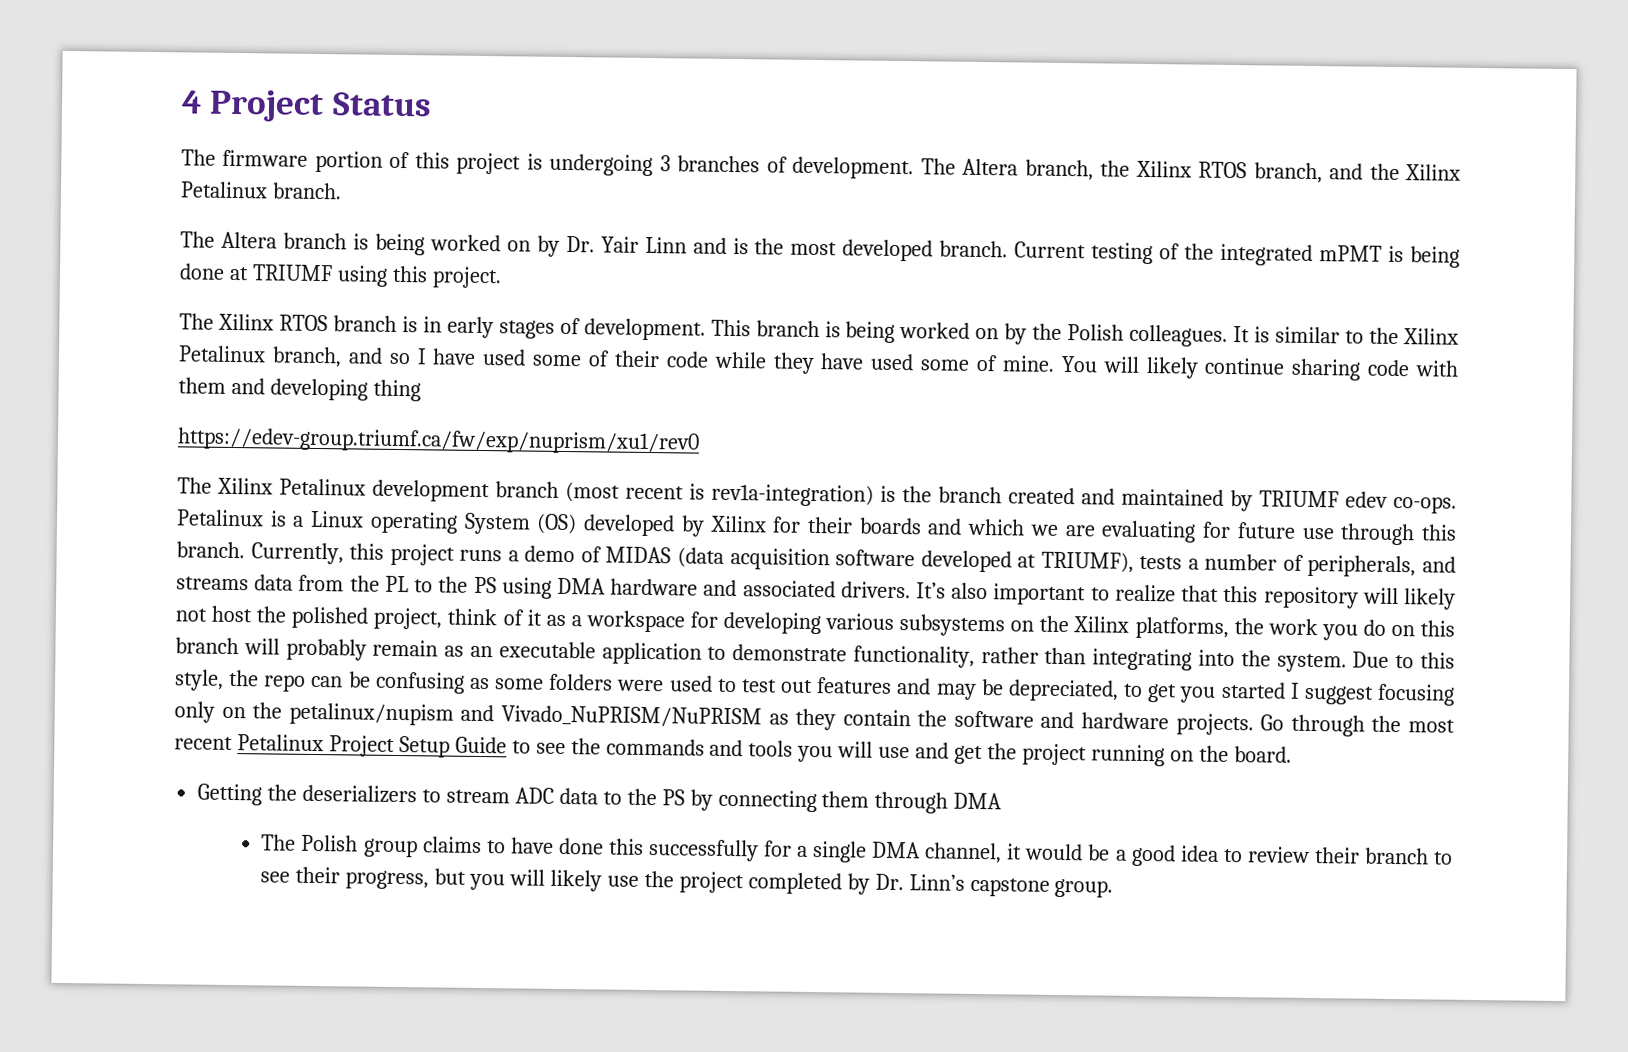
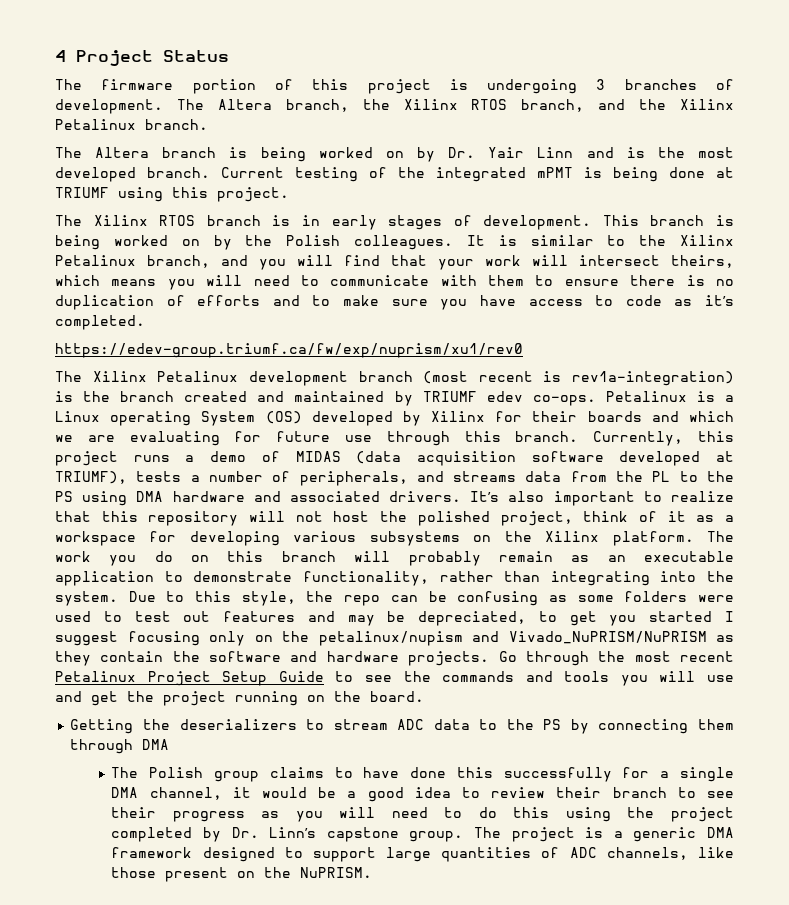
- It is similar to the Xilinx Petalinux branch, and so I have used some of their code while they have used some of mine. You will likely continue sharing code with them and developing thing
+ It is similar to the Xilinx Petalinux branch, and you will find that your work will intersect theirs, which means you will need to communicate with them to ensure there is no duplication of efforts and to make sure you have access to code as it’s completed.
- It’s also important to realize that this repository will likely not host the polished project, think of it as a workspace for developing various subsystems on the Xilinx platforms, the work you do on this branch will probably remain as an executable application to demonstrate functionality, rather than integrating into the system.
+ It’s also important to realize that this repository will not host the polished project, think of it as a workspace for developing various subsystems on the Xilinx platform. The work you do on this branch will probably remain as an executable application to demonstrate functionality, rather than integrating into the system.
- The Polish group claims to have done this successfully for a single DMA channel, it would be a good idea to review their branch to see their progress, but you will likely use the project completed by Dr. Linn’s capstone group.
+ The Polish group claims to have done this successfully for a single DMA channel, it would be a good idea to review their branch to see their progress as you will need to do this using the project completed by Dr. Linn’s capstone group.
+ The project is a generic DMA framework designed to support large quantities of ADC channels, like those present on the NuPRISM.

